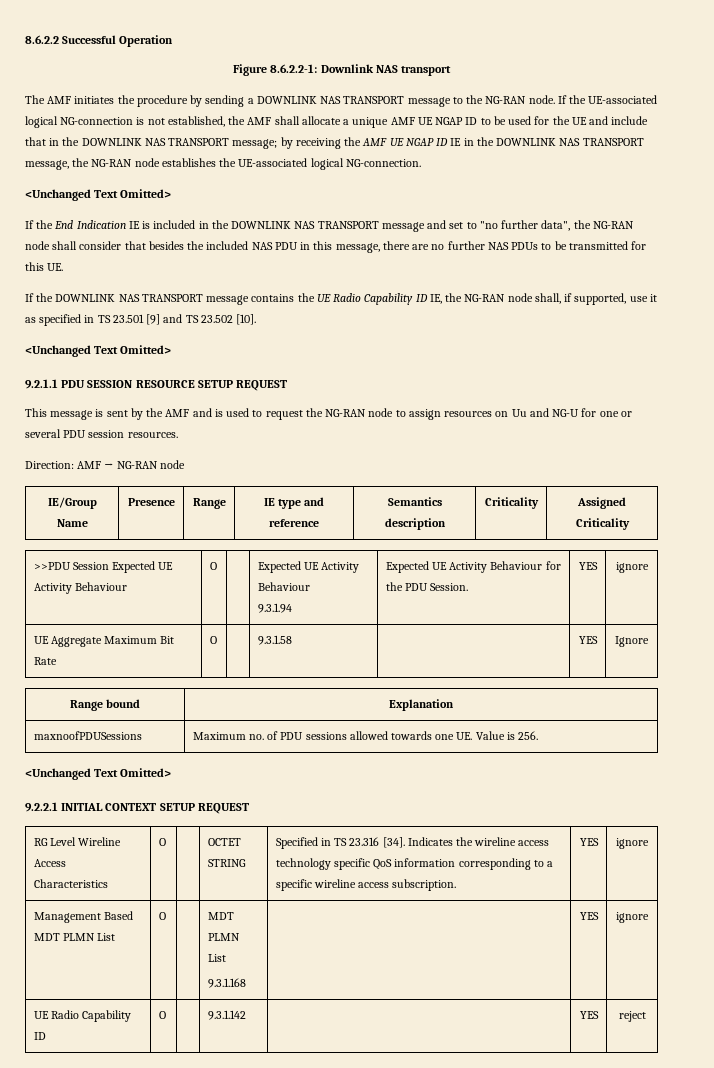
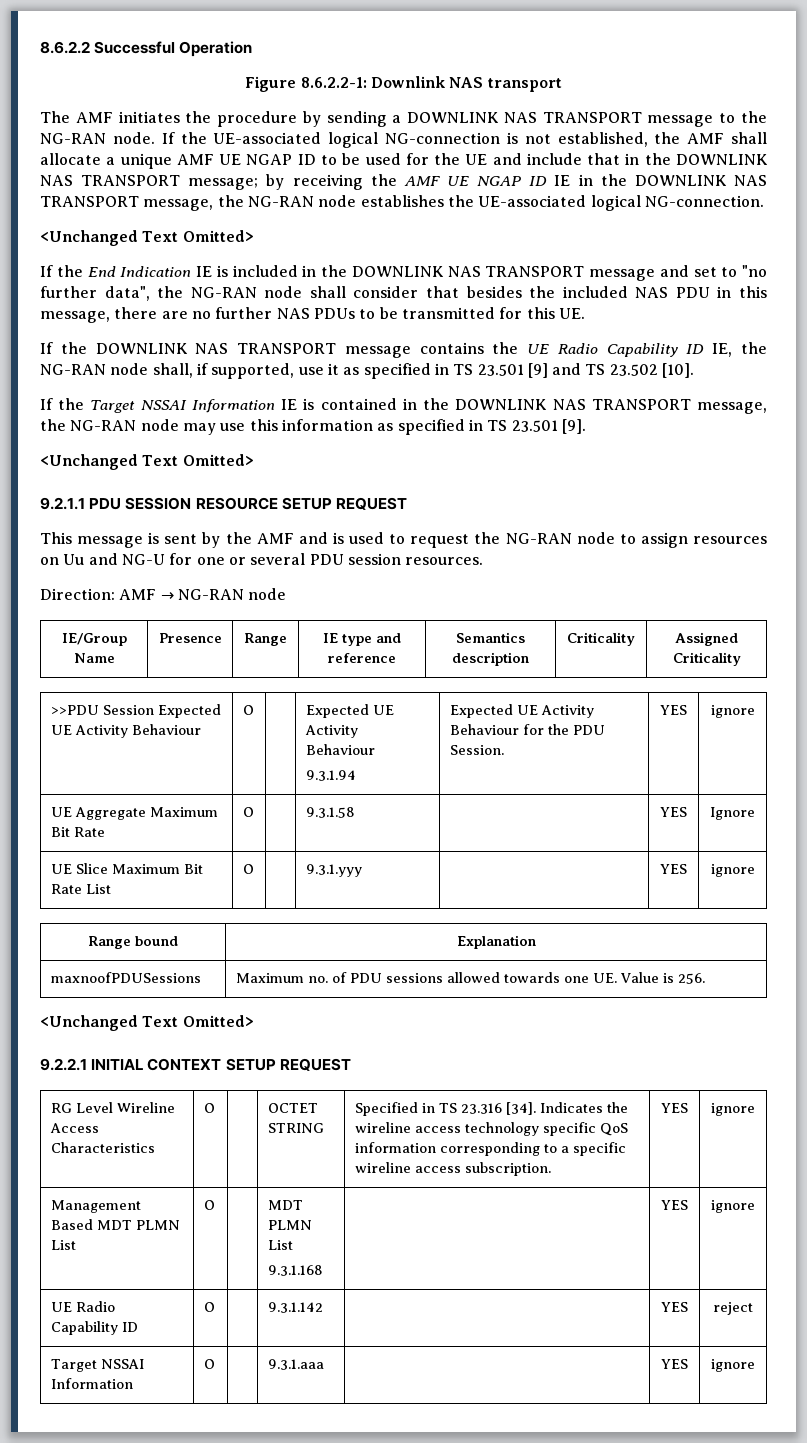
+ If the Target NSSAI Information IE is contained in the DOWNLINK NAS TRANSPORT message, the NG-RAN node may use this information as specified in TS 23.501 [9].
+ UE Slice Maximum Bit Rate List | O | | 9.3.1.yyy | | YES | ignore
+ Target NSSAI Information | O | | 9.3.1.aaa | | YES | ignore

